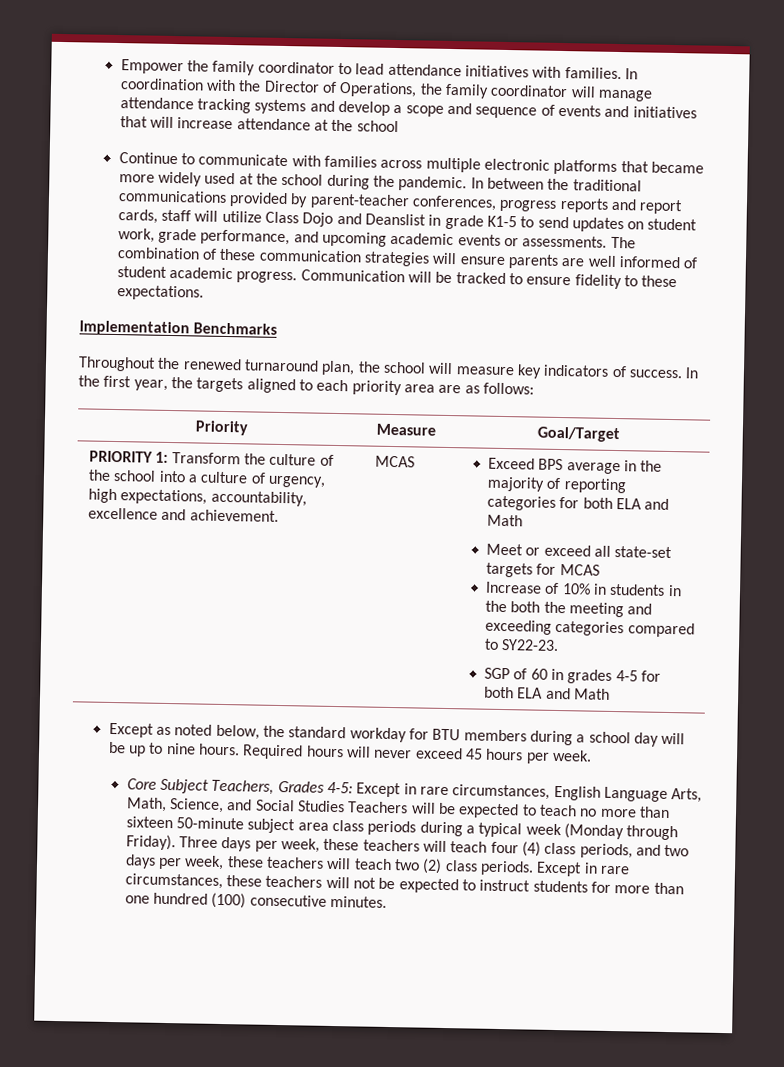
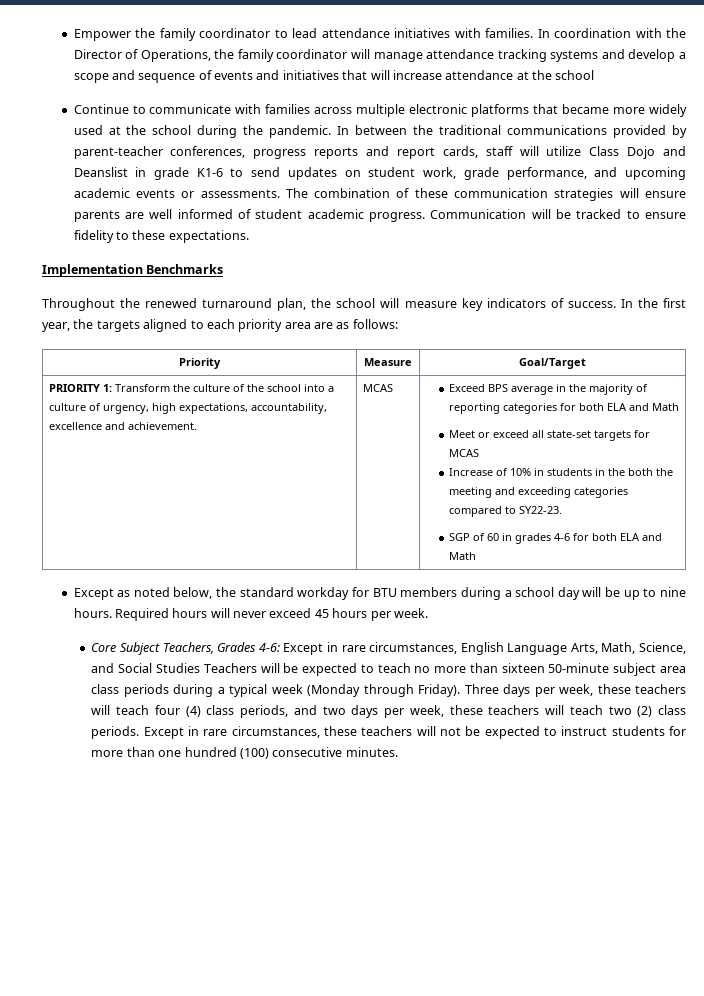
- In between the traditional communications provided by parent-teacher conferences, progress reports and report cards, staff will utilize Class Dojo and Deanslist in grade K1-5 to send updates on student work, grade performance, and upcoming academic events or assessments.
+ In between the traditional communications provided by parent-teacher conferences, progress reports and report cards, staff will utilize Class Dojo and Deanslist in grade K1-6 to send updates on student work, grade performance, and upcoming academic events or assessments.
- SGP of 60 in grades 4-5 for both ELA and Math
+ SGP of 60 in grades 4-6 for both ELA and Math
- Core Subject Teachers, Grades 4-5: Except in rare circumstances, English Language Arts, Math, Science, and Social Studies Teachers will be expected to teach no more than sixteen 50-minute subject area class periods during a typical week (Monday through Friday).
+ Core Subject Teachers, Grades 4-6: Except in rare circumstances, English Language Arts, Math, Science, and Social Studies Teachers will be expected to teach no more than sixteen 50-minute subject area class periods during a typical week (Monday through Friday).

